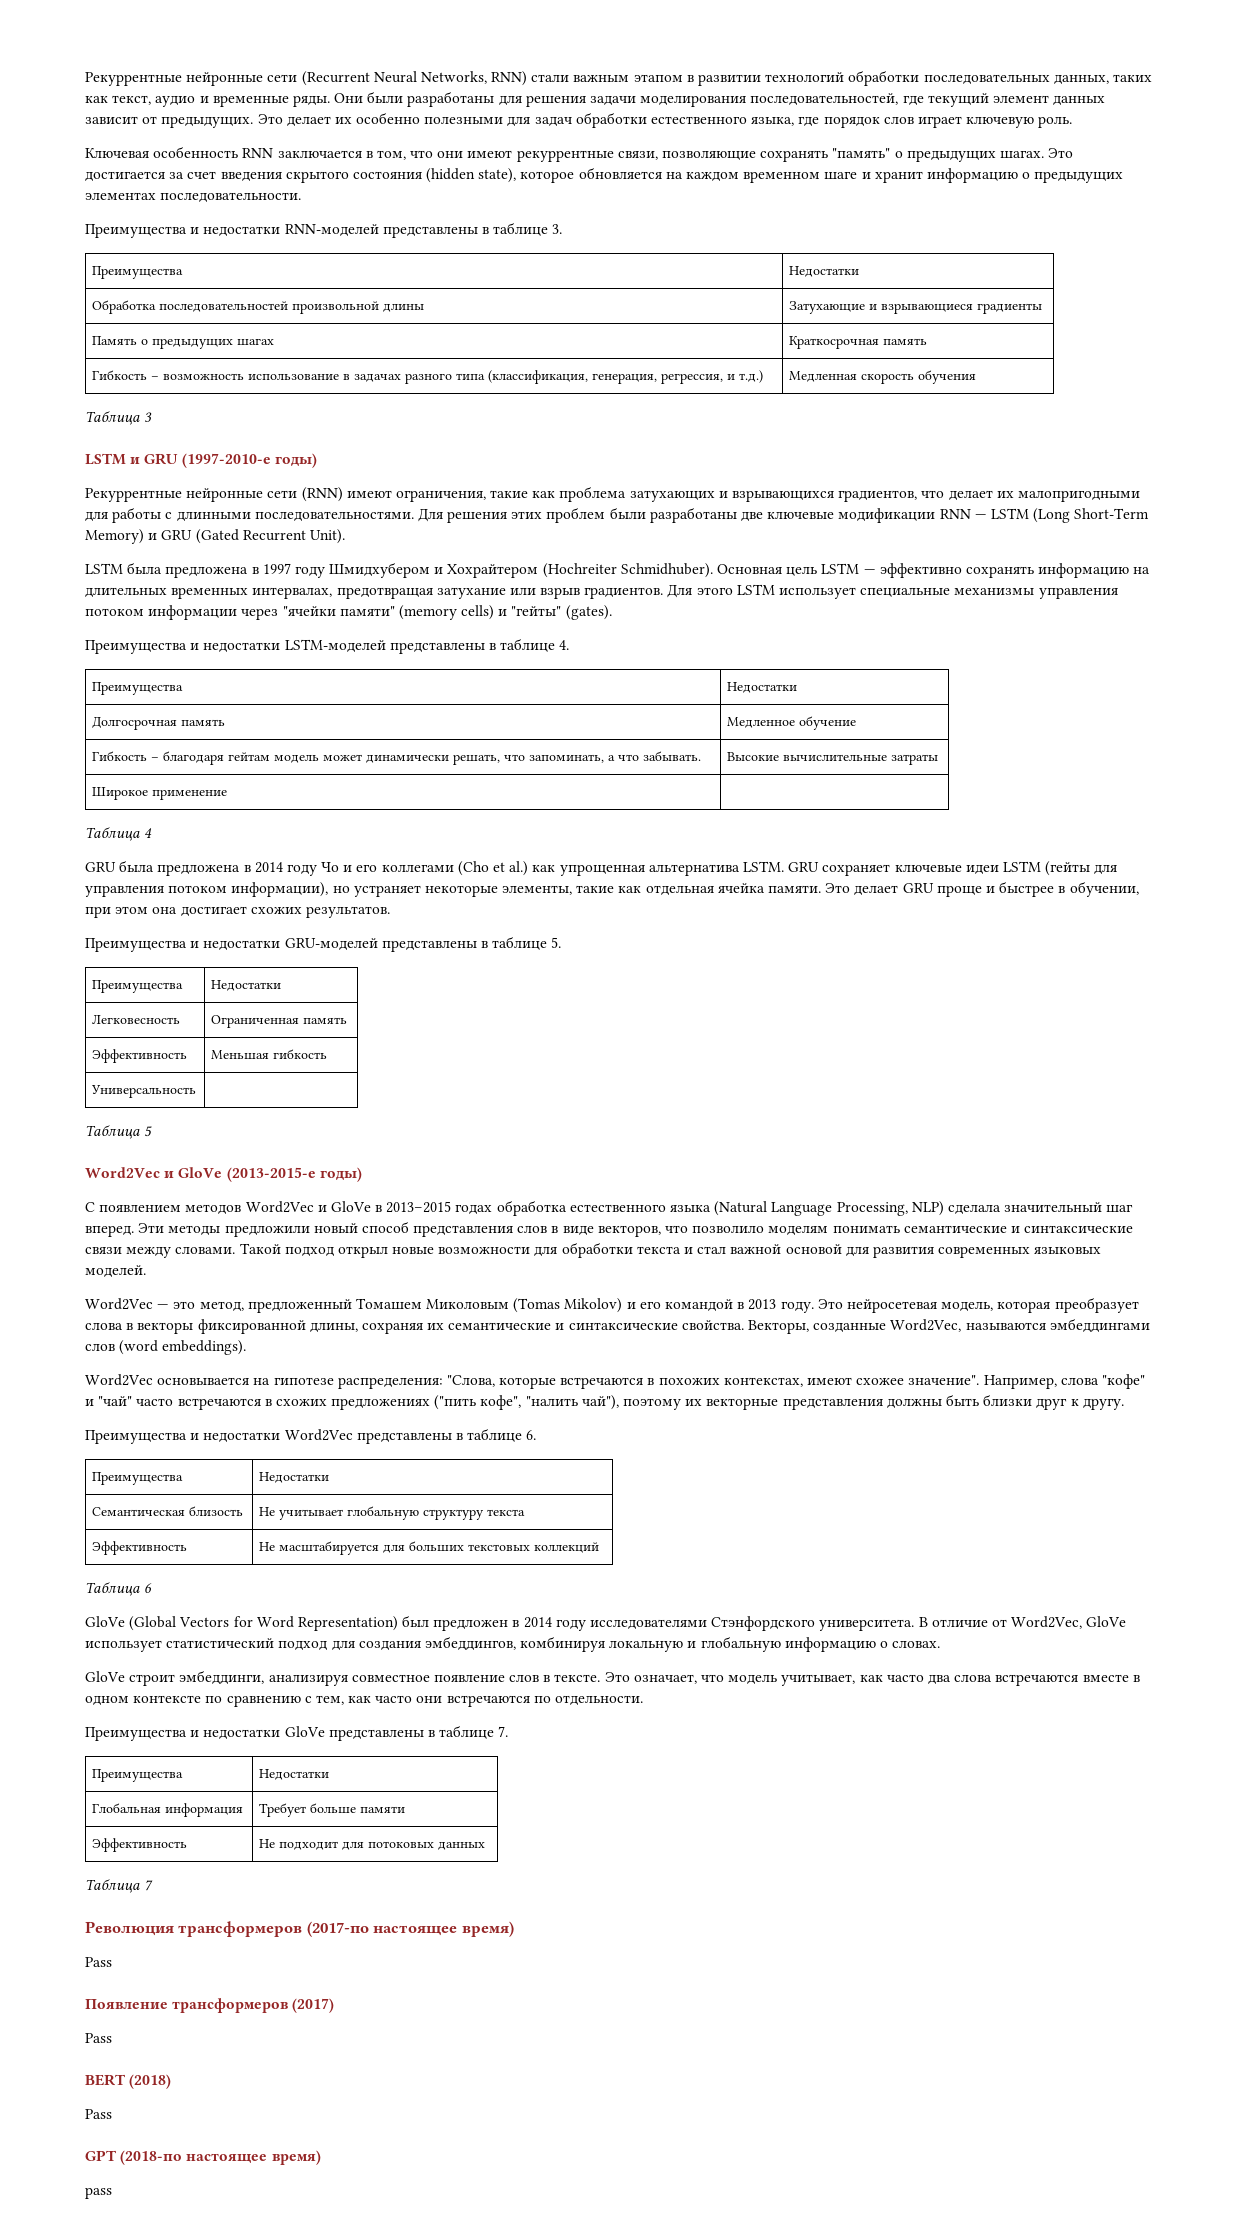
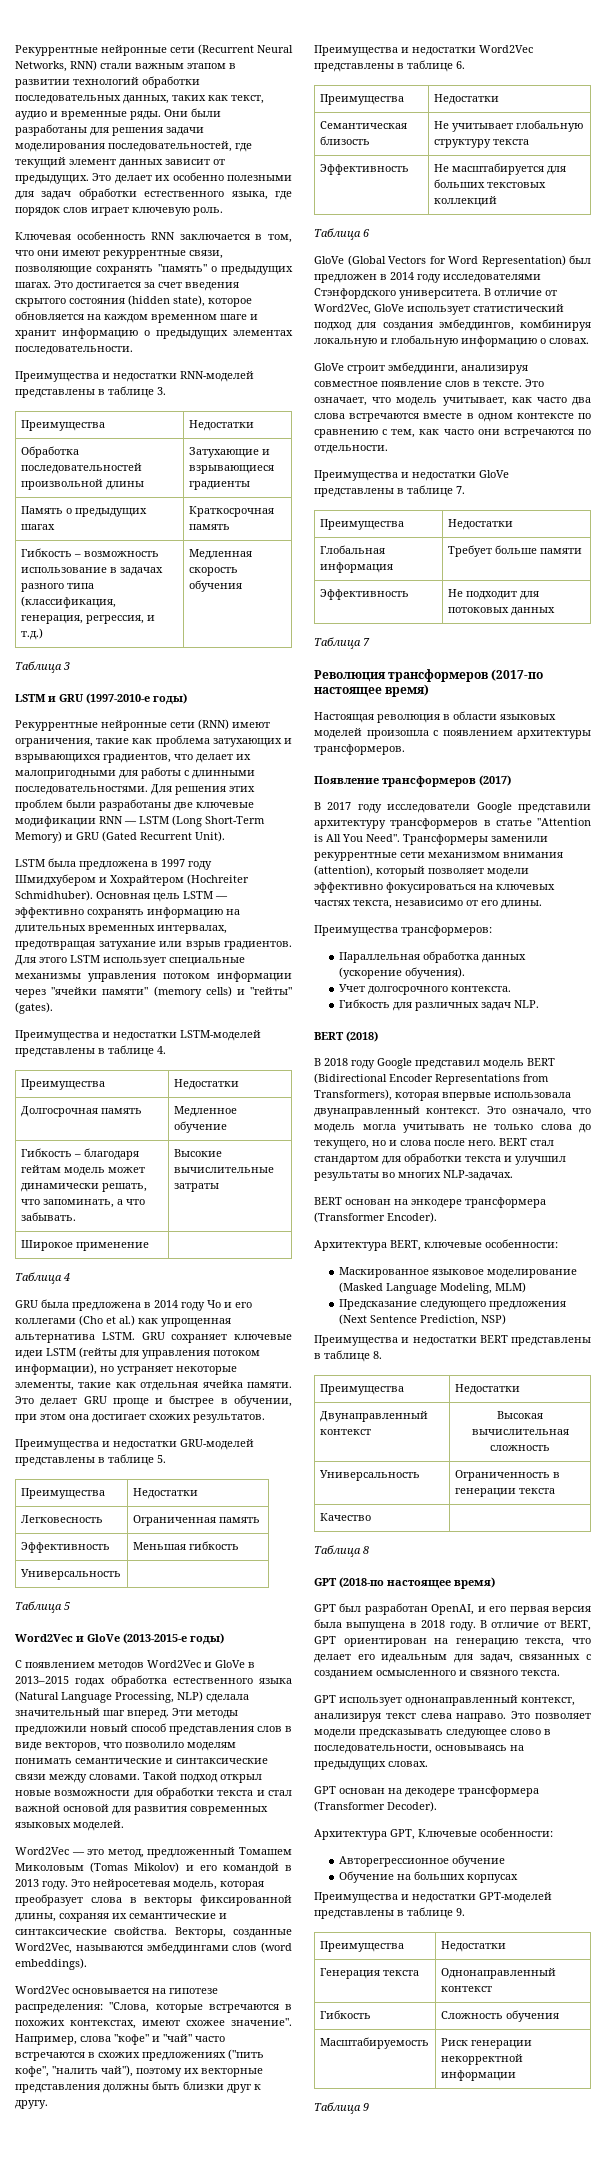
  Революция трансформеров (2017-по настоящее время)
- Pass
+ Настоящая революция в области языковых моделей произошла с появлением архитектуры трансформеров.
  Появление трансформеров (2017)
- Pass
+ В 2017 году исследователи Google представили архитектуру трансформеров в статье "Attention is All You Need". Трансформеры заменили рекуррентные сети механизмом внимания (attention), который позволяет модели эффективно фокусироваться на ключевых частях текста, независимо от его длины.
+ Преимущества трансформеров:
+ Параллельная обработка данных (ускорение обучения).
+ Учет долгосрочного контекста.
+ Гибкость для различных задач NLP.
  BERT (2018)
- Pass
+ В 2018 году Google представил модель BERT (Bidirectional Encoder Representations from Transformers), которая впервые использовала двунаправленный контекст. Это означало, что модель могла учитывать не только слова до текущего, но и слова после него. BERT стал стандартом для обработки текста и улучшил результаты во многих NLP-задачах.
+ BERT основан на энкодере трансформера (Transformer Encoder).
+ Архитектура BERT, ключевые особенности:
+ Маскированное языковое моделирование (Masked Language Modeling, MLM)
+ Предсказание следующего предложения (Next Sentence Prediction, NSP)
+ Преимущества и недостатки BERT представлены в таблице 8.
+ Преимущества | Недостатки
+ Двунаправленный контекст | Высокая вычислительная сложность
+ Универсальность | Ограниченность в генерации текста
+ Качество |
+ Таблица 8
  GPT (2018-по настоящее время)
- pass
+ GPT был разработан OpenAI, и его первая версия была выпущена в 2018 году. В отличие от BERT, GPT ориентирован на генерацию текста, что делает его идеальным для задач, связанных с созданием осмысленного и связного текста.
+ GPT использует однонаправленный контекст, анализируя текст слева направо. Это позволяет модели предсказывать следующее слово в последовательности, основываясь на предыдущих словах.
+ GPT основан на декодере трансформера (Transformer Decoder).
+ Архитектура GPT, Ключевые особенности:
+ Авторегрессионное обучение
+ Обучение на больших корпусах
+ Преимущества и недостатки GPT-моделей представлены в таблице 9.
+ Преимущества | Недостатки
+ Генерация текста | Однонаправленный контекст
+ Гибкость | Сложность обучения
+ Масштабируемость | Риск генерации некорректной информации
+ Таблица 9

